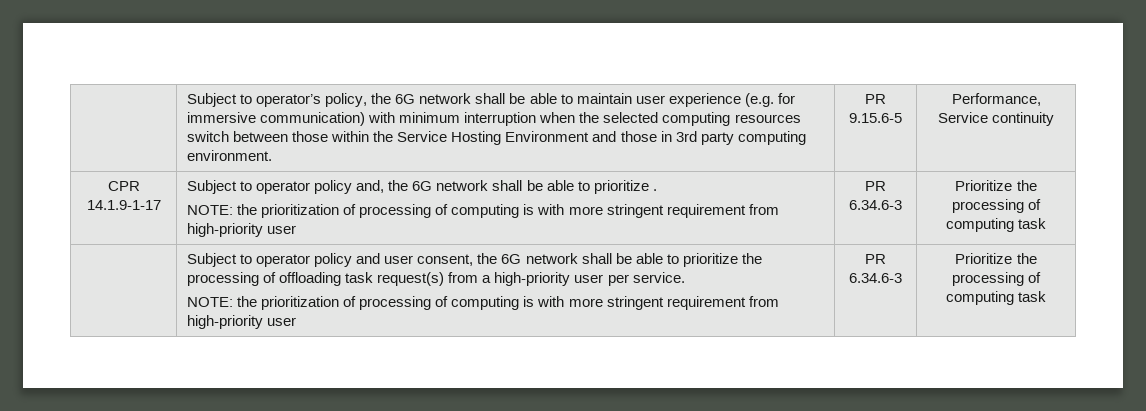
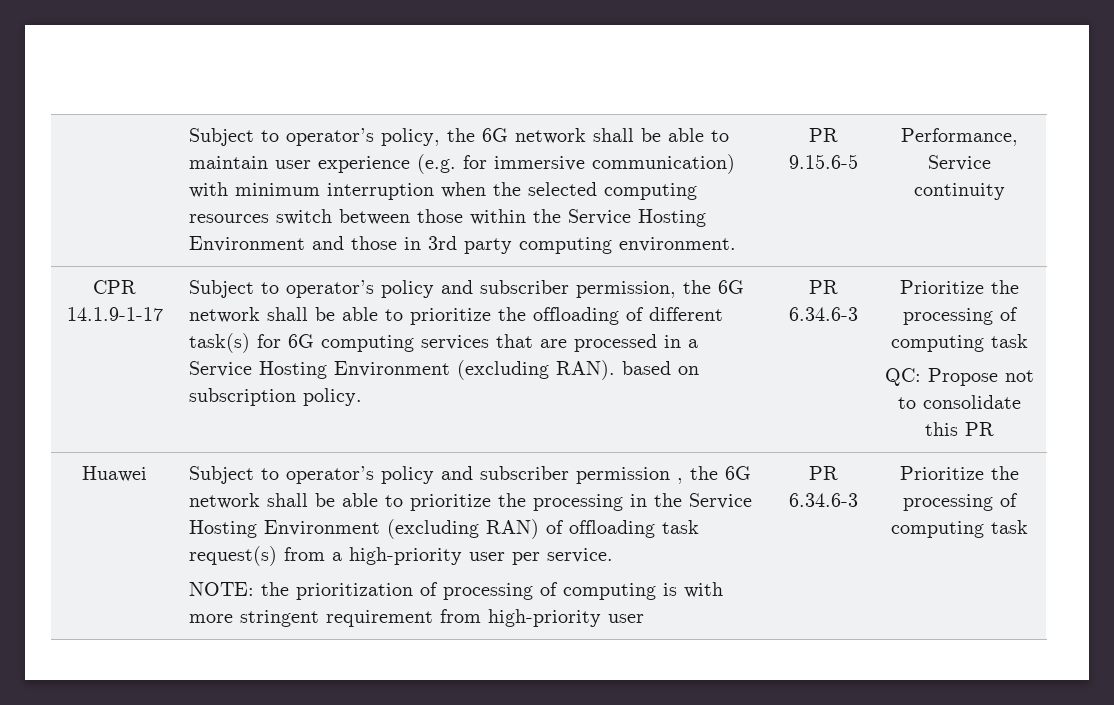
- Subject to operator policy and, the 6G network shall be able to prioritize .
- NOTE: the prioritization of processing of computing is with more stringent requirement from high-priority user | PR 6.34.6-3 | Prioritize the processing of computing task
- | Subject to operator policy and user consent, the 6G network shall be able to prioritize the processing of offloading task request(s) from a high-priority user per service.
+ Subject to operator’s policy and subscriber permission, the 6G network shall be able to prioritize the offloading of different task(s) for 6G computing services that are processed in a Service Hosting Environment (excluding RAN). based on subscription policy. | PR 6.34.6-3 | Prioritize the processing of computing task
+ QC: Propose not to consolidate this PR
+ Huawei | Subject to operator’s policy and subscriber permission , the 6G network shall be able to prioritize the processing in the Service Hosting Environment (excluding RAN) of offloading task request(s) from a high-priority user per service.

